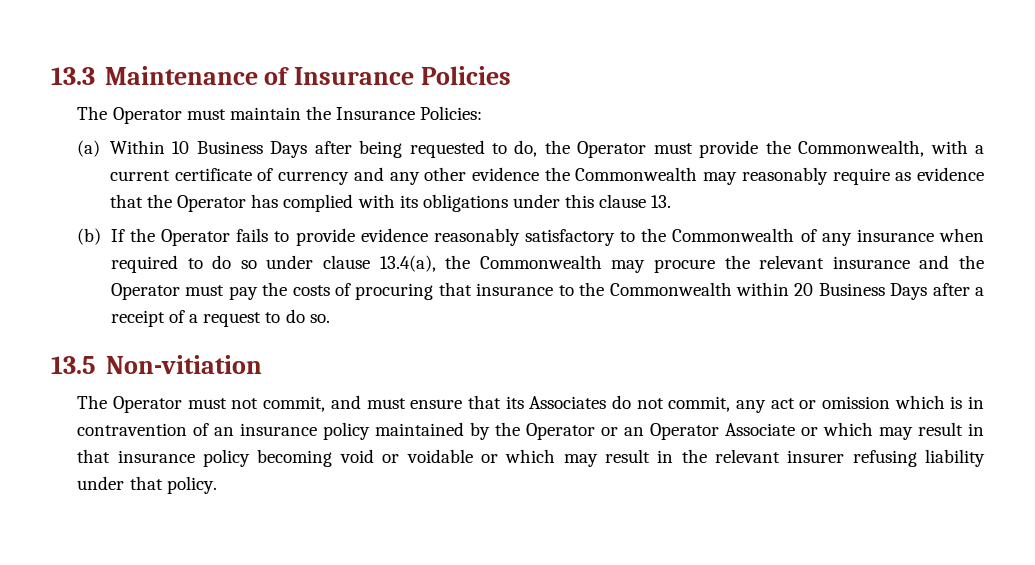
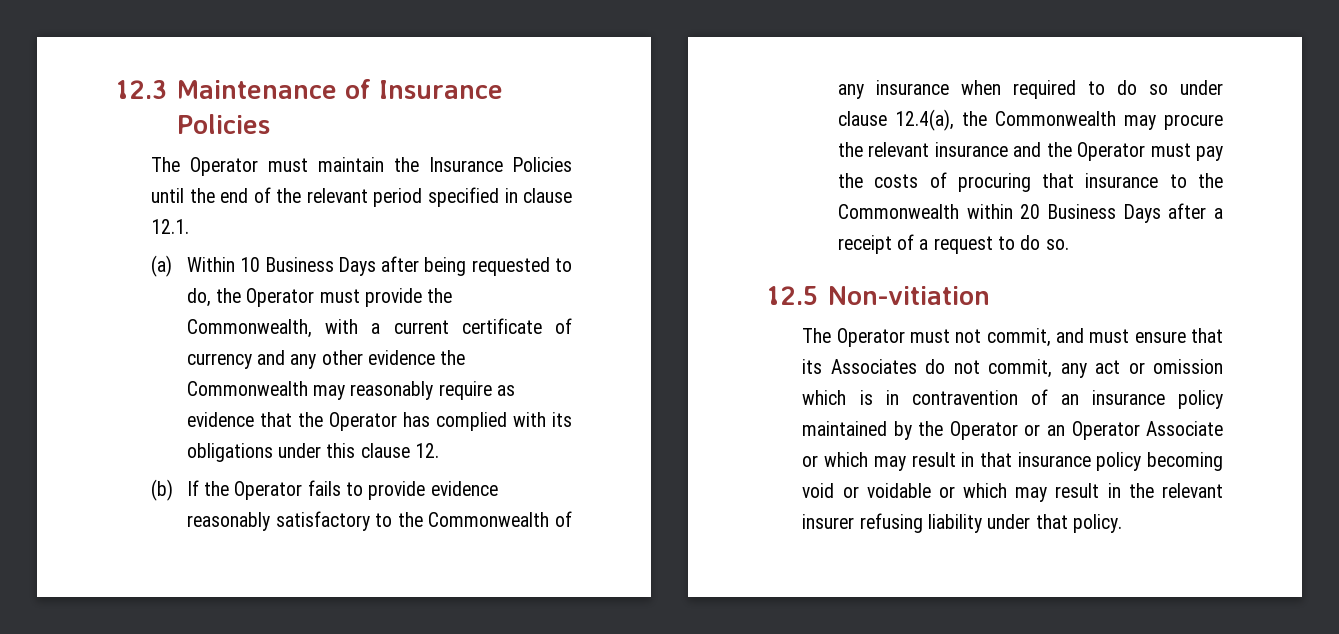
- 13.3 Maintenance of Insurance Policies
+ 12.3 Maintenance of Insurance Policies
- The Operator must maintain the Insurance Policies:
+ The Operator must maintain the Insurance Policies until the end of the relevant period specified in clause 12.1.
- (a) Within 10 Business Days after being requested to do, the Operator must provide the Commonwealth, with a current certificate of currency and any other evidence the Commonwealth may reasonably require as evidence that the Operator has complied with its obligations under this clause 13.
+ (a) Within 10 Business Days after being requested to do, the Operator must provide the Commonwealth, with a current certificate of currency and any other evidence the Commonwealth may reasonably require as evidence that the Operator has complied with its obligations under this clause 12.
- (b) If the Operator fails to provide evidence reasonably satisfactory to the Commonwealth of any insurance when required to do so under clause 13.4(a), the Commonwealth may procure the relevant insurance and the Operator must pay the costs of procuring that insurance to the Commonwealth within 20 Business Days after a receipt of a request to do so.
+ (b) If the Operator fails to provide evidence reasonably satisfactory to the Commonwealth of any insurance when required to do so under clause 12.4(a), the Commonwealth may procure the relevant insurance and the Operator must pay the costs of procuring that insurance to the Commonwealth within 20 Business Days after a receipt of a request to do so.
- 13.5 Non-vitiation
+ 12.5 Non-vitiation

